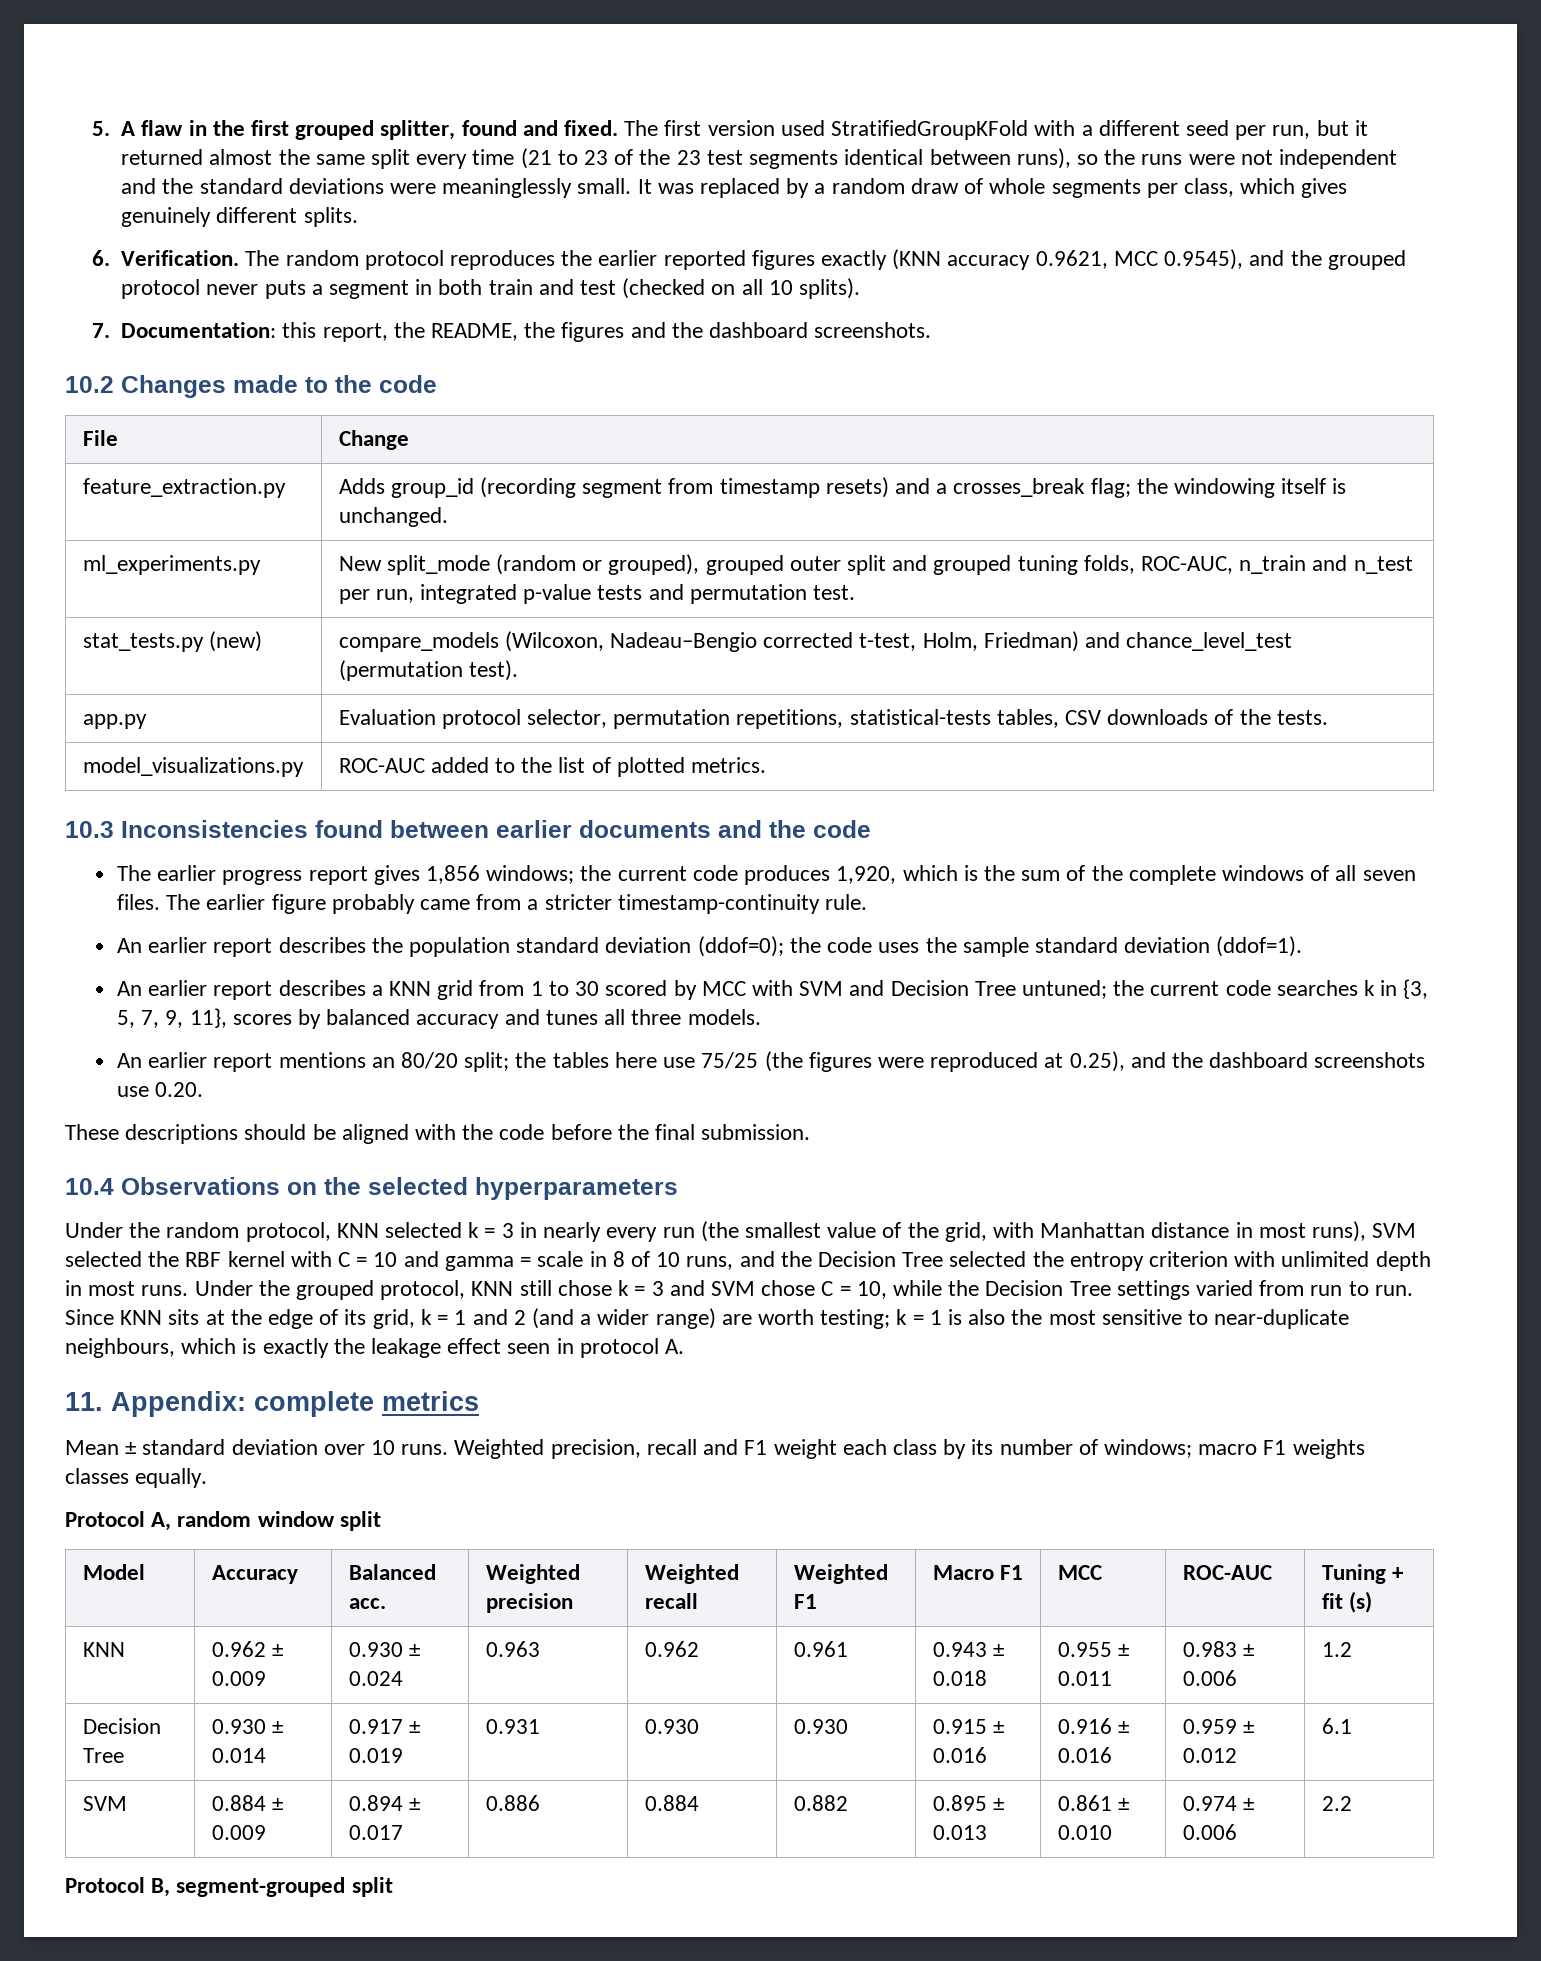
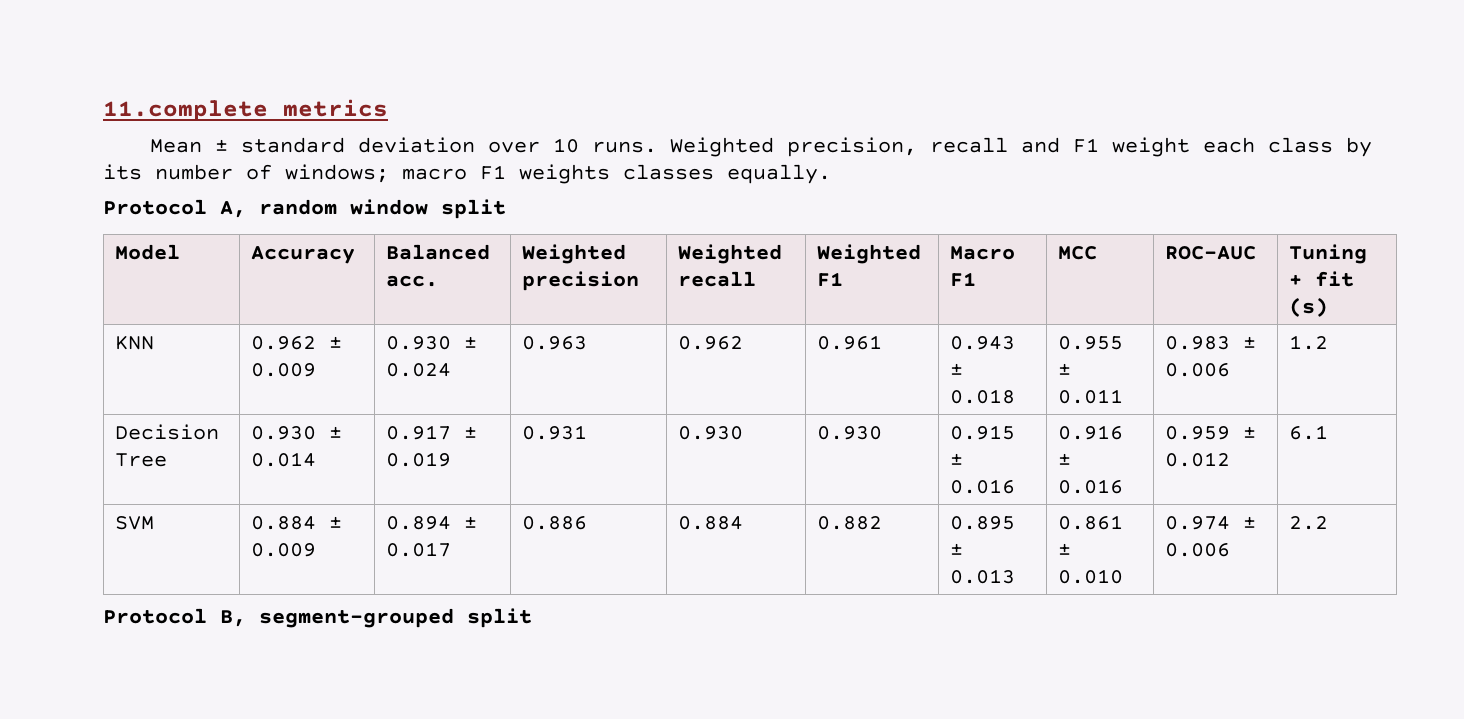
- 5. A flaw in the first grouped splitter, found and fixed. The first version used StratifiedGroupKFold with a different seed per run, but it returned almost the same split every time (21 to 23 of the 23 test segments identical between runs), so the runs were not independent and the standard deviations were meaninglessly small. It was replaced by a random draw of whole segments per class, which gives genuinely different splits.
- 6. Verification. The random protocol reproduces the earlier reported figures exactly (KNN accuracy 0.9621, MCC 0.9545), and the grouped protocol never puts a segment in both train and test (checked on all 10 splits).
- 7. Documentation: this report, the README, the figures and the dashboard screenshots.
- 10.2 Changes made to the code
- File | Change
- feature_extraction.py | Adds group_id (recording segment from timestamp resets) and a crosses_break flag; the windowing itself is unchanged.
- ml_experiments.py | New split_mode (random or grouped), grouped outer split and grouped tuning folds, ROC-AUC, n_train and n_test per run, integrated p-value tests and permutation test.
- stat_tests.py (new) | compare_models (Wilcoxon, Nadeau–Bengio corrected t-test, Holm, Friedman) and chance_level_test (permutation test).
- app.py | Evaluation protocol selector, permutation repetitions, statistical-tests tables, CSV downloads of the tests.
- model_visualizations.py | ROC-AUC added to the list of plotted metrics.
- 10.3 Inconsistencies found between earlier documents and the code
- The earlier progress report gives 1,856 windows; the current code produces 1,920, which is the sum of the complete windows of all seven files. The earlier figure probably came from a stricter timestamp-continuity rule.
- An earlier report describes the population standard deviation (ddof=0); the code uses the sample standard deviation (ddof=1).
- An earlier report describes a KNN grid from 1 to 30 scored by MCC with SVM and Decision Tree untuned; the current code searches k in {3, 5, 7, 9, 11}, scores by balanced accuracy and tunes all three models.
- An earlier report mentions an 80/20 split; the tables here use 75/25 (the figures were reproduced at 0.25), and the dashboard screenshots use 0.20.
- These descriptions should be aligned with the code before the final submission.
- 10.4 Observations on the selected hyperparameters
- Under the random protocol, KNN selected k = 3 in nearly every run (the smallest value of the grid, with Manhattan distance in most runs), SVM selected the RBF kernel with C = 10 and gamma = scale in 8 of 10 runs, and the Decision Tree selected the entropy criterion with unlimited depth in most runs. Under the grouped protocol, KNN still chose k = 3 and SVM chose C = 10, while the Decision Tree settings varied from run to run. Since KNN sits at the edge of its grid, k = 1 and 2 (and a wider range) are worth testing; k = 1 is also the most sensitive to near-duplicate neighbours, which is exactly the leakage effect seen in protocol A.
- 11. Appendix: complete metrics
+ 11.complete metrics

